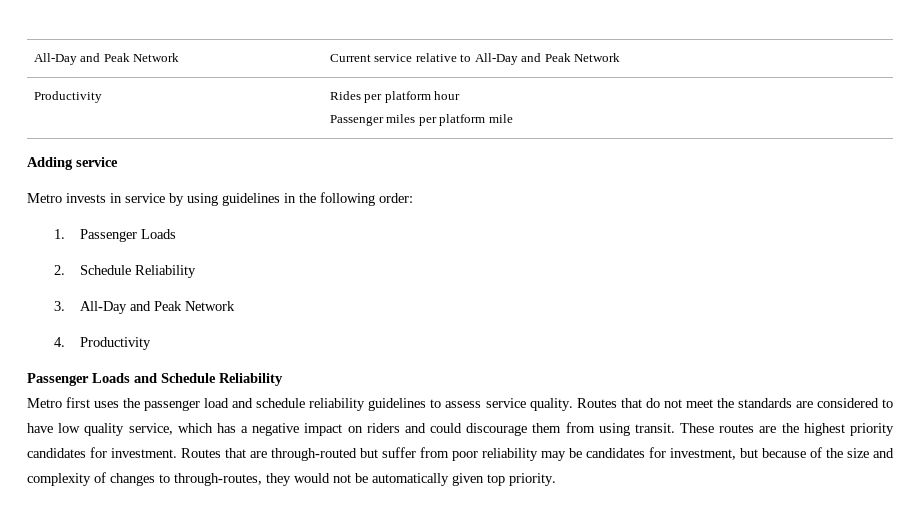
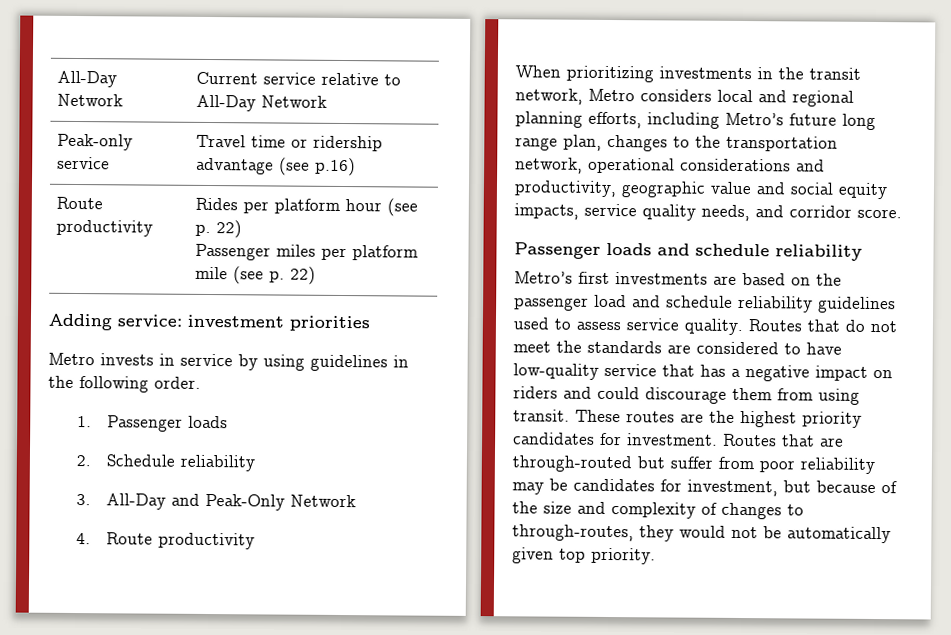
- All-Day and Peak Network | Current service relative to All-Day and Peak Network
- Productivity | Rides per platform hour
- Passenger miles per platform mile
- Adding service
+ All-Day Network | Current service relative to All-Day Network
+ Peak-only service | Travel time or ridership advantage (see p.16)
+ Route productivity | Rides per platform hour (see p. 22)
+ Passenger miles per platform mile (see p. 22)
+ Adding service: investment priorities
- Metro invests in service by using guidelines in the following order:
+ Metro invests in service by using guidelines in the following order.
- 1. Passenger Loads
+ 1. Passenger loads
- 2. Schedule Reliability
+ 2. Schedule reliability
- 3. All-Day and Peak Network
+ 3. All-Day and Peak-Only Network
- 4. Productivity
- Passenger Loads and Schedule Reliability
- Metro first uses the passenger load and schedule reliability guidelines to assess service quality.
+ 4. Route productivity
+ When prioritizing investments in the transit network, Metro considers local and regional planning efforts, including Metro’s future long range plan, changes to the transportation network, operational considerations and productivity, geographic value and social equity impacts, service quality needs, and corridor score.
+ Passenger loads and schedule reliability
+ Metro’s first investments are based on the passenger load and schedule reliability guidelines used to assess service quality.
- Routes that do not meet the standards are considered to have low quality service, which has a negative impact on riders and could discourage them from using transit.
+ Routes that do not meet the standards are considered to have low-quality service that has a negative impact on riders and could discourage them from using transit.

